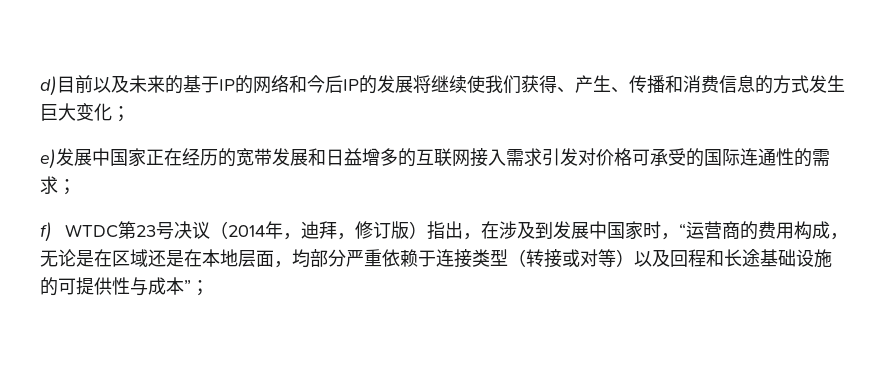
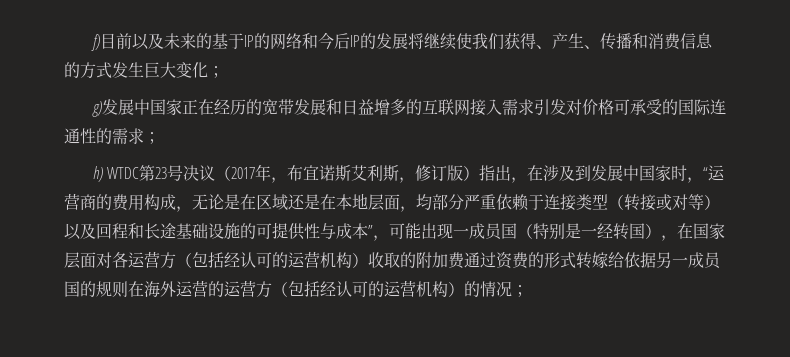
- d)目前以及未来的基于IP的网络和今后IP的发展将继续使我们获得、产生、传播和消费信息的方式发生巨大变化；
+ f)目前以及未来的基于IP的网络和今后IP的发展将继续使我们获得、产生、传播和消费信息的方式发生巨大变化；
- e)发展中国家正在经历的宽带发展和日益增多的互联网接入需求引发对价格可承受的国际连通性的需求；
+ g)发展中国家正在经历的宽带发展和日益增多的互联网接入需求引发对价格可承受的国际连通性的需求；
- f) WTDC第23号决议（2014年，迪拜，修订版）指出，在涉及到发展中国家时，“运营商的费用构成，无论是在区域还是在本地层面，均部分严重依赖于连接类型（转接或对等）以及回程和长途基础设施的可提供性与成本”；
+ h) WTDC第23号决议（2017年，布宜诺斯艾利斯，修订版）指出，在涉及到发展中国家时，“运营商的费用构成，无论是在区域还是在本地层面，均部分严重依赖于连接类型（转接或对等）以及回程和长途基础设施的可提供性与成本”，可能出现一成员国（特别是一经转国），在国家层面对各运营方（包括经认可的运营机构）收取的附加费通过资费的形式转嫁给依据另一成员国的规则在海外运营的运营方（包括经认可的运营机构）的情况；

